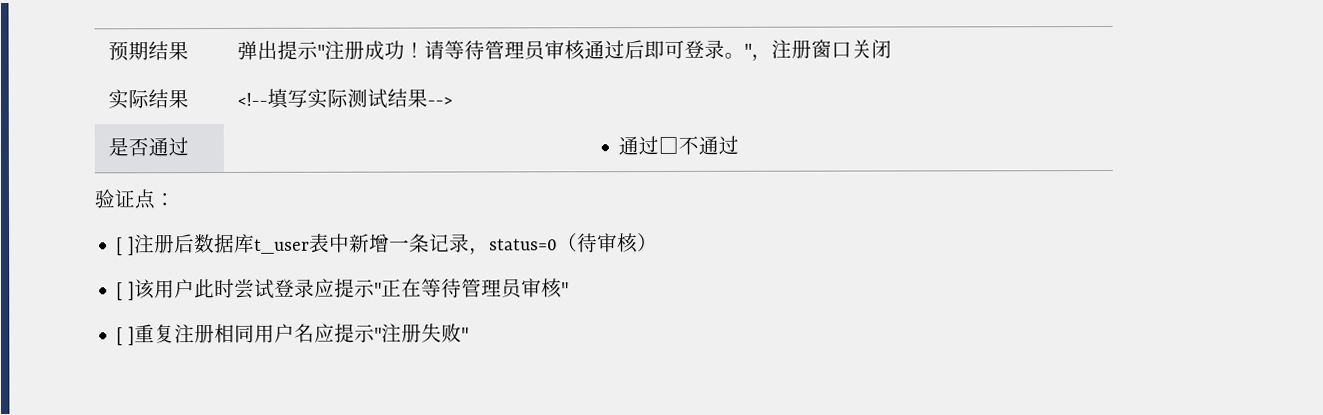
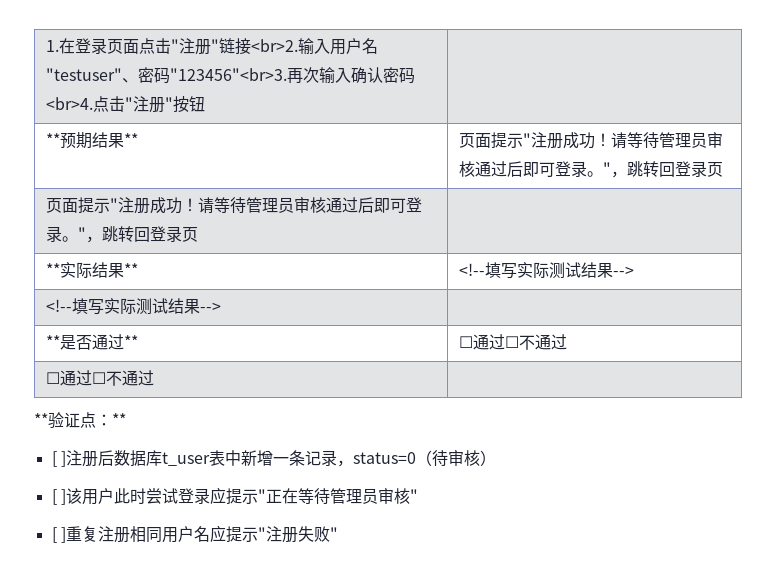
- 预期结果 | 弹出提示"注册成功！请等待管理员审核通过后即可登录。"，注册窗口关闭
- 实际结果 | <!--填写实际测试结果-->
+ 1.在登录页面点击"注册"链接<br>2.输入用户名"testuser"、密码"123456"<br>3.再次输入确认密码<br>4.点击"注册"按钮 |
+ **预期结果** | 页面提示"注册成功！请等待管理员审核通过后即可登录。"，跳转回登录页
+ 页面提示"注册成功！请等待管理员审核通过后即可登录。"，跳转回登录页 |
+ **实际结果** | <!--填写实际测试结果-->
- 是否通过 | 通过□不通过
- 验证点：
+ <!--填写实际测试结果--> |
+ **是否通过** | ☐通过☐不通过
+ ☐通过☐不通过 |
+ **验证点：**

